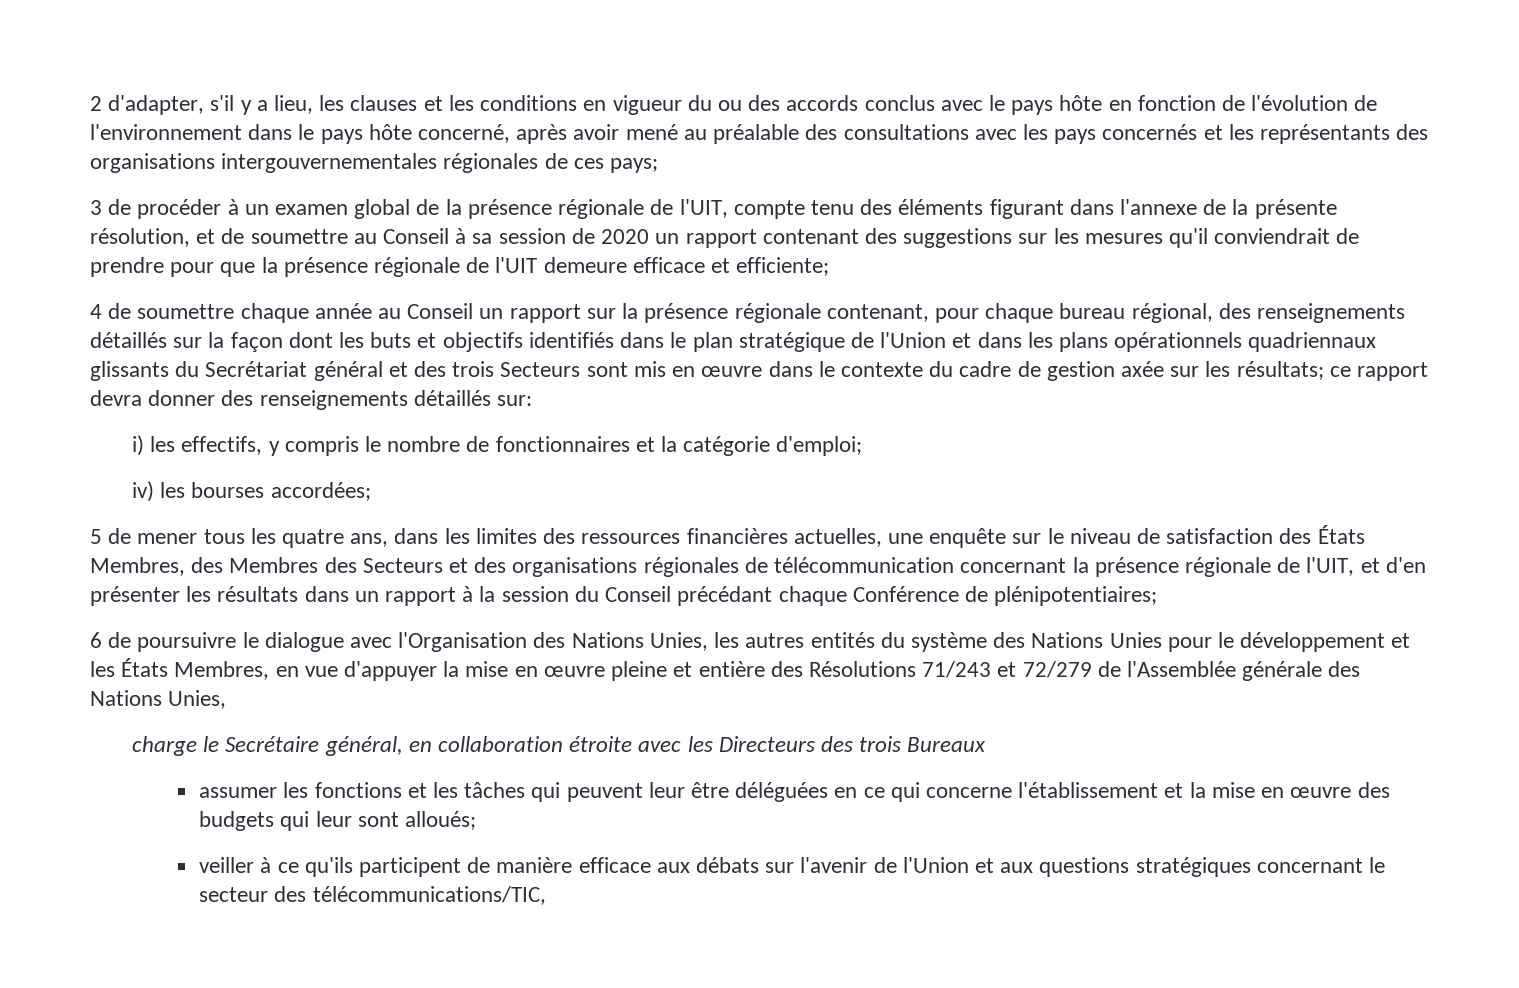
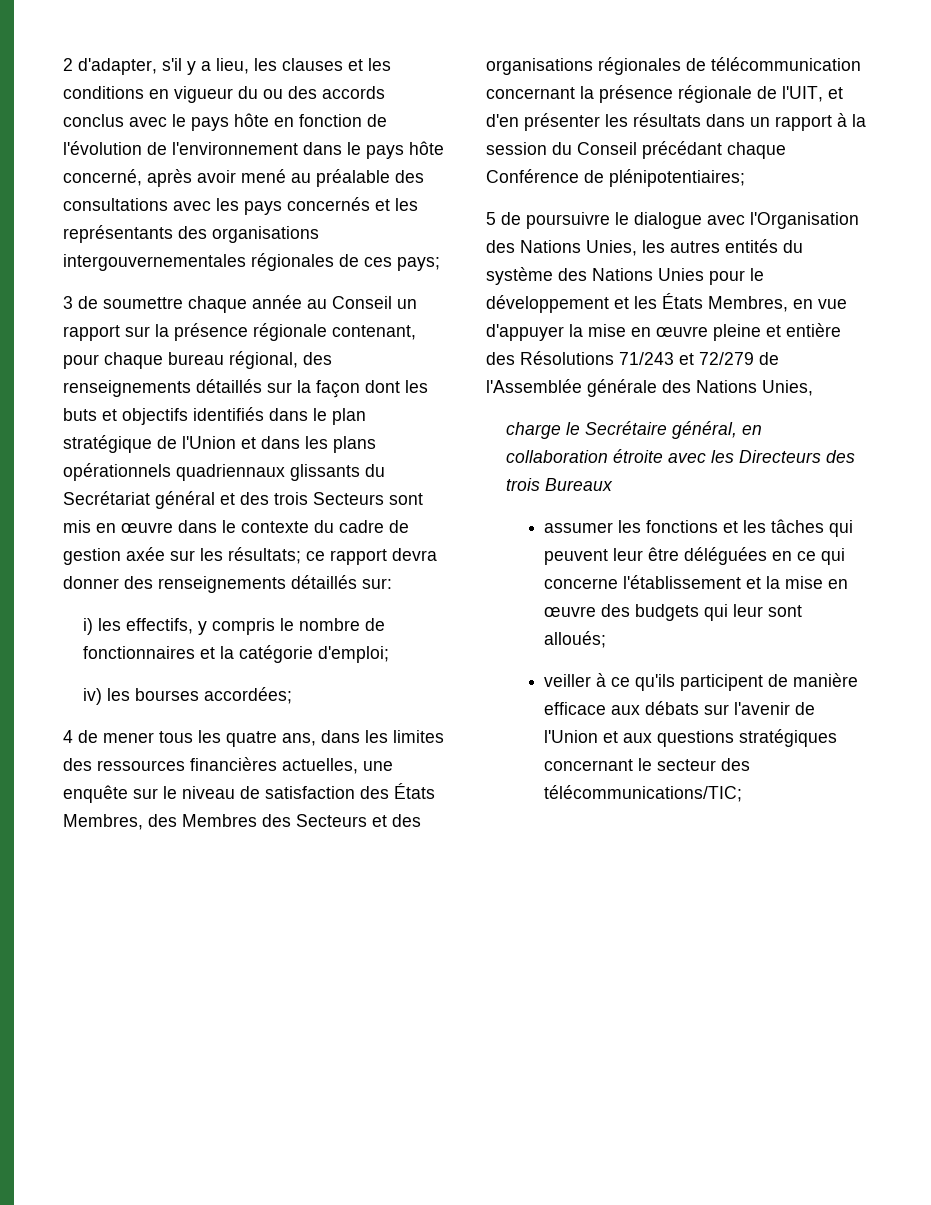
- 3 de procéder à un examen global de la présence régionale de l'UIT, compte tenu des éléments figurant dans l'annexe de la présente résolution, et de soumettre au Conseil à sa session de 2020 un rapport contenant des suggestions sur les mesures qu'il conviendrait de prendre pour que la présence régionale de l'UIT demeure efficace et efficiente;
- 4 de soumettre chaque année au Conseil un rapport sur la présence régionale contenant, pour chaque bureau régional, des renseignements détaillés sur la façon dont les buts et objectifs identifiés dans le plan stratégique de l'Union et dans les plans opérationnels quadriennaux glissants du Secrétariat général et des trois Secteurs sont mis en œuvre dans le contexte du cadre de gestion axée sur les résultats;
+ 3 de soumettre chaque année au Conseil un rapport sur la présence régionale contenant, pour chaque bureau régional, des renseignements détaillés sur la façon dont les buts et objectifs identifiés dans le plan stratégique de l'Union et dans les plans opérationnels quadriennaux glissants du Secrétariat général et des trois Secteurs sont mis en œuvre dans le contexte du cadre de gestion axée sur les résultats;
- 5 de mener tous les quatre ans, dans les limites des ressources financières actuelles, une enquête sur le niveau de satisfaction des États Membres, des Membres des Secteurs et des organisations régionales de télécommunication concernant la présence régionale de l'UIT, et d'en présenter les résultats dans un rapport à la session du Conseil précédant chaque Conférence de plénipotentiaires;
+ 4 de mener tous les quatre ans, dans les limites des ressources financières actuelles, une enquête sur le niveau de satisfaction des États Membres, des Membres des Secteurs et des organisations régionales de télécommunication concernant la présence régionale de l'UIT, et d'en présenter les résultats dans un rapport à la session du Conseil précédant chaque Conférence de plénipotentiaires;
- 6 de poursuivre le dialogue avec l'Organisation des Nations Unies, les autres entités du système des Nations Unies pour le développement et les États Membres, en vue d'appuyer la mise en œuvre pleine et entière des Résolutions 71/243 et 72/279 de l'Assemblée générale des Nations Unies,
+ 5 de poursuivre le dialogue avec l'Organisation des Nations Unies, les autres entités du système des Nations Unies pour le développement et les États Membres, en vue d'appuyer la mise en œuvre pleine et entière des Résolutions 71/243 et 72/279 de l'Assemblée générale des Nations Unies,
- veiller à ce qu'ils participent de manière efficace aux débats sur l'avenir de l'Union et aux questions stratégiques concernant le secteur des télécommunications/TIC,
+ veiller à ce qu'ils participent de manière efficace aux débats sur l'avenir de l'Union et aux questions stratégiques concernant le secteur des télécommunications/TIC;

